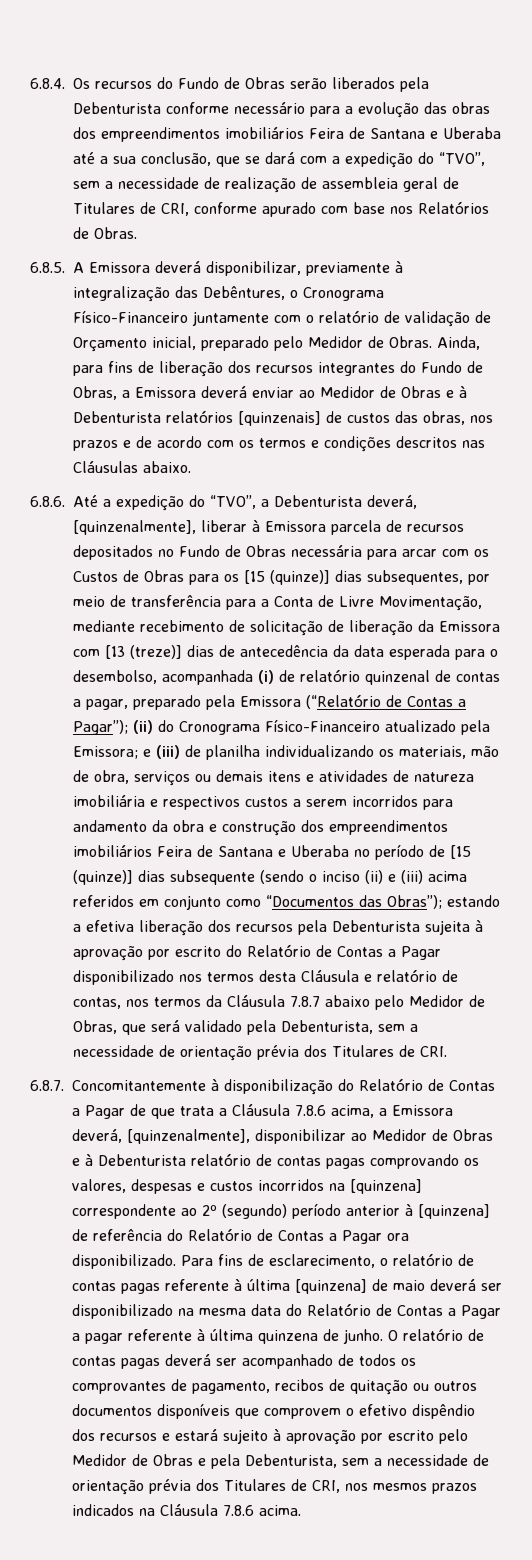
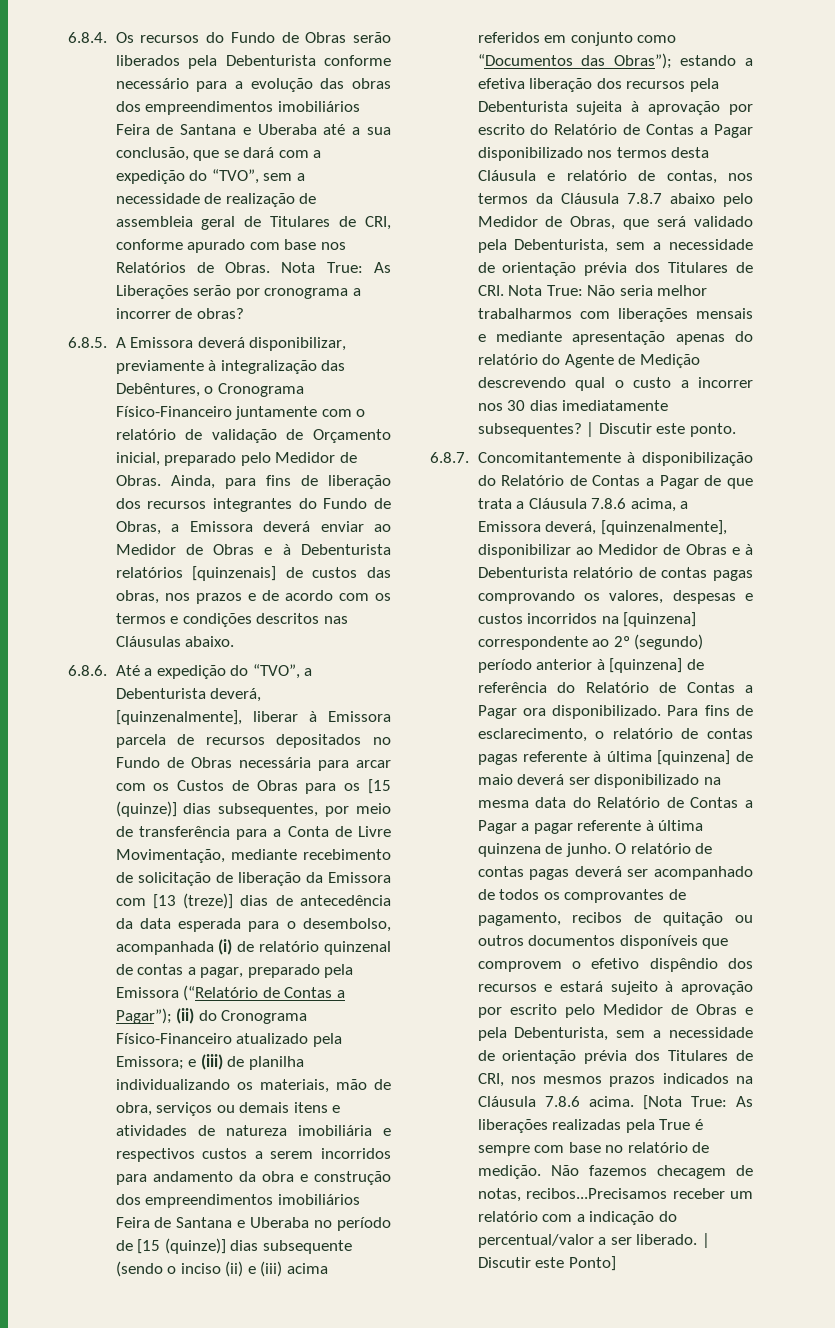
+ Nota True: As Liberações serão por cronograma a incorrer de obras?
- estando a efetiva liberação dos recursos pela Debenturista sujeita à aprovação por escrito do Relatório de Contas a Pagar disponibilizado nos termos desta Cláusula e relatório de contas, nos termos da Cláusula 7.8.7 abaixo pelo Medidor de Obras, que será validado pela Debenturista, sem a necessidade de orientação prévia dos Titulares de CRI.
+ estando a efetiva liberação dos recursos pela Debenturista sujeita à aprovação por escrito do Relatório de Contas a Pagar disponibilizado nos termos desta Cláusula e relatório de contas, nos termos da Cláusula 7.8.7 abaixo pelo Medidor de Obras, que será validado pela Debenturista, sem a necessidade de orientação prévia dos Titulares de CRI. Nota True: Não seria melhor trabalharmos com liberações mensais e mediante apresentação apenas do relatório do Agente de Medição descrevendo qual o custo a incorrer nos 30 dias imediatamente subsequentes? | Discutir este ponto.
+ [Nota True: As liberações realizadas pela True é sempre com base no relatório de medição. Não fazemos checagem de notas, recibos...Precisamos receber um relatório com a indicação do percentual/valor a ser liberado. | Discutir este Ponto]

